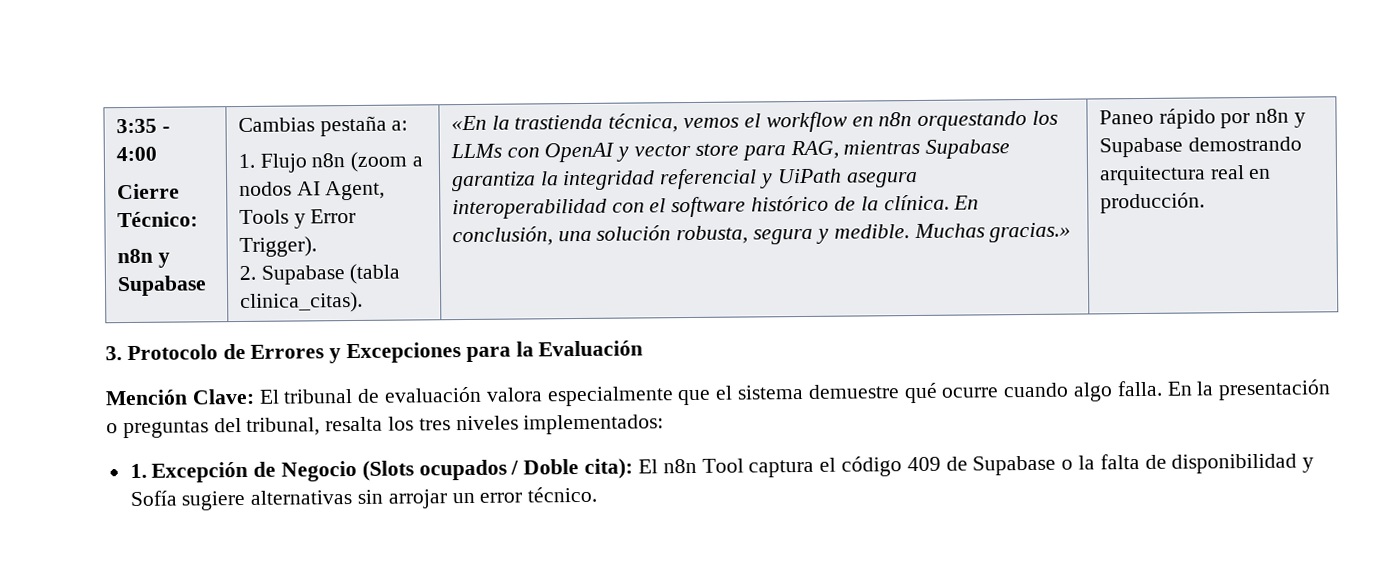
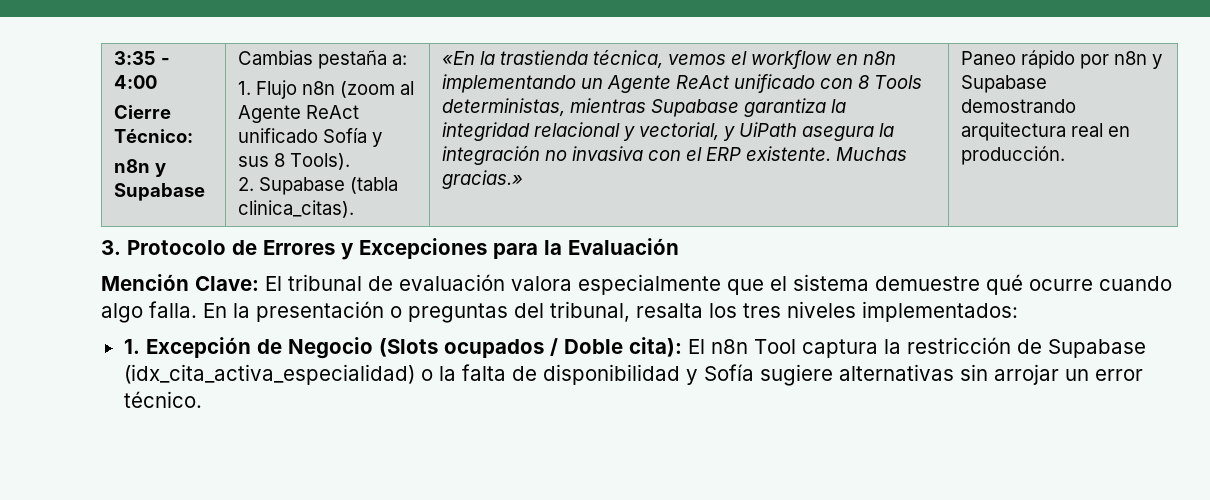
- 1. Flujo n8n (zoom a nodos AI Agent, Tools y Error Trigger).
+ 1. Flujo n8n (zoom al Agente ReAct unificado Sofía y sus 8 Tools).
- «En la trastienda técnica, vemos el workflow en n8n orquestando los LLMs con OpenAI y vector store para RAG, mientras Supabase garantiza la integridad referencial y UiPath asegura interoperabilidad con el software histórico de la clínica. En conclusión, una solución robusta, segura y medible.
+ «En la trastienda técnica, vemos el workflow en n8n implementando un Agente ReAct unificado con 8 Tools deterministas, mientras Supabase garantiza la integridad relacional y vectorial, y UiPath asegura la integración no invasiva con el ERP existente.
- 1. Excepción de Negocio (Slots ocupados / Doble cita): El n8n Tool captura el código 409 de Supabase o la falta de disponibilidad y Sofía sugiere alternativas sin arrojar un error técnico.
+ 1. Excepción de Negocio (Slots ocupados / Doble cita): El n8n Tool captura la restricción de Supabase (idx_cita_activa_especialidad) o la falta de disponibilidad y Sofía sugiere alternativas sin arrojar un error técnico.

